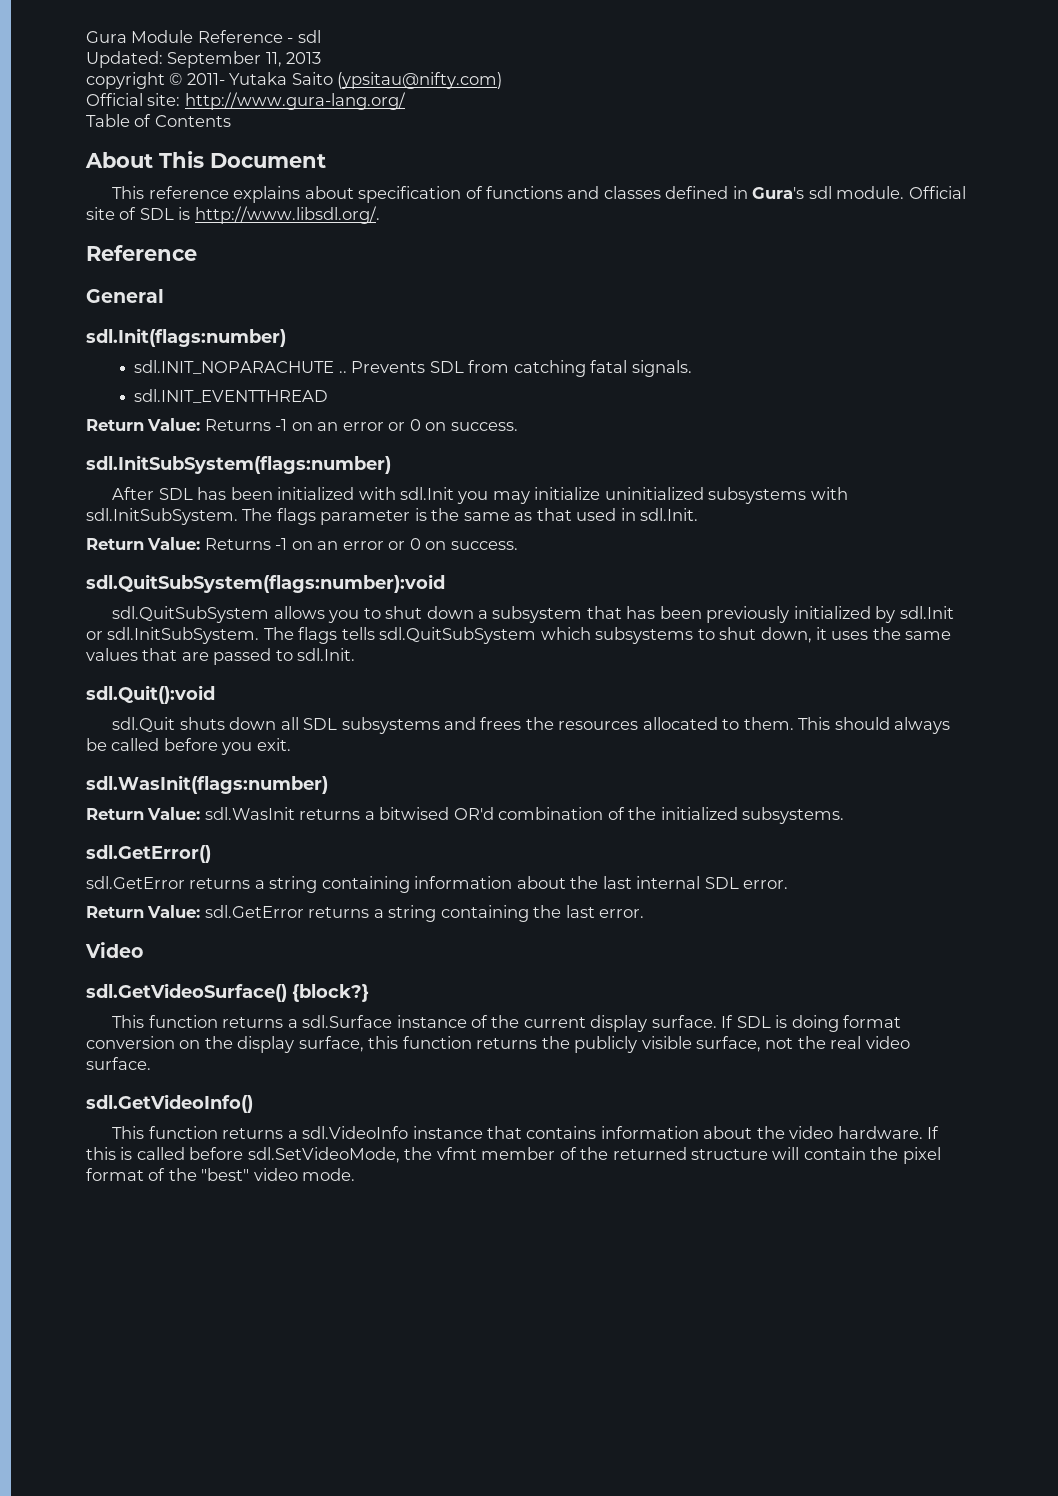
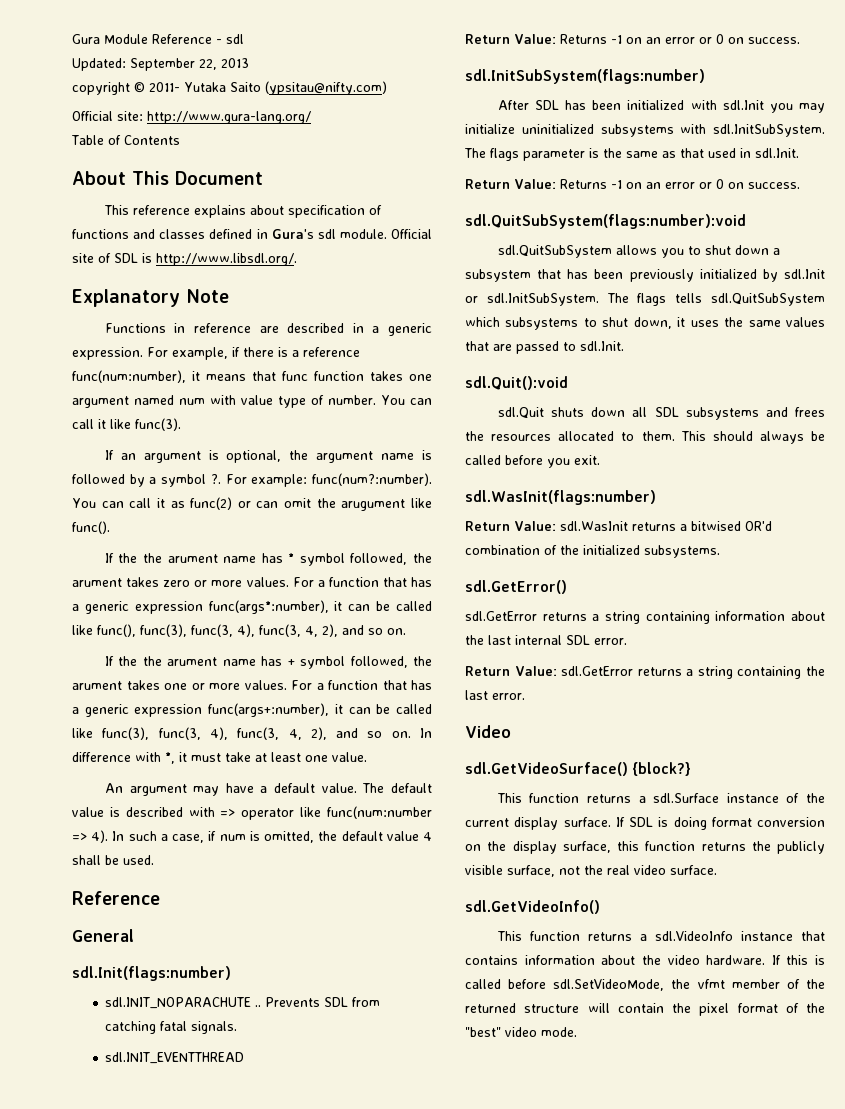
- Updated: September 11, 2013
+ Updated: September 22, 2013
+ Explanatory Note
+ Functions in reference are described in a generic expression. For example, if there is a reference func(num:number), it means that func function takes one argument named num with value type of number. You can call it like func(3).
+ If an argument is optional, the argument name is followed by a symbol ?. For example: func(num?:number). You can call it as func(2) or can omit the arugument like func().
+ If the the arument name has * symbol followed, the arument takes zero or more values. For a function that has a generic expression func(args*:number), it can be called like func(), func(3), func(3, 4), func(3, 4, 2), and so on.
+ If the the arument name has + symbol followed, the arument takes one or more values. For a function that has a generic expression func(args+:number), it can be called like func(3), func(3, 4), func(3, 4, 2), and so on. In difference with *, it must take at least one value.
+ An argument may have a default value. The default value is described with => operator like func(num:number => 4). In such a case, if num is omitted, the default value 4 shall be used.

